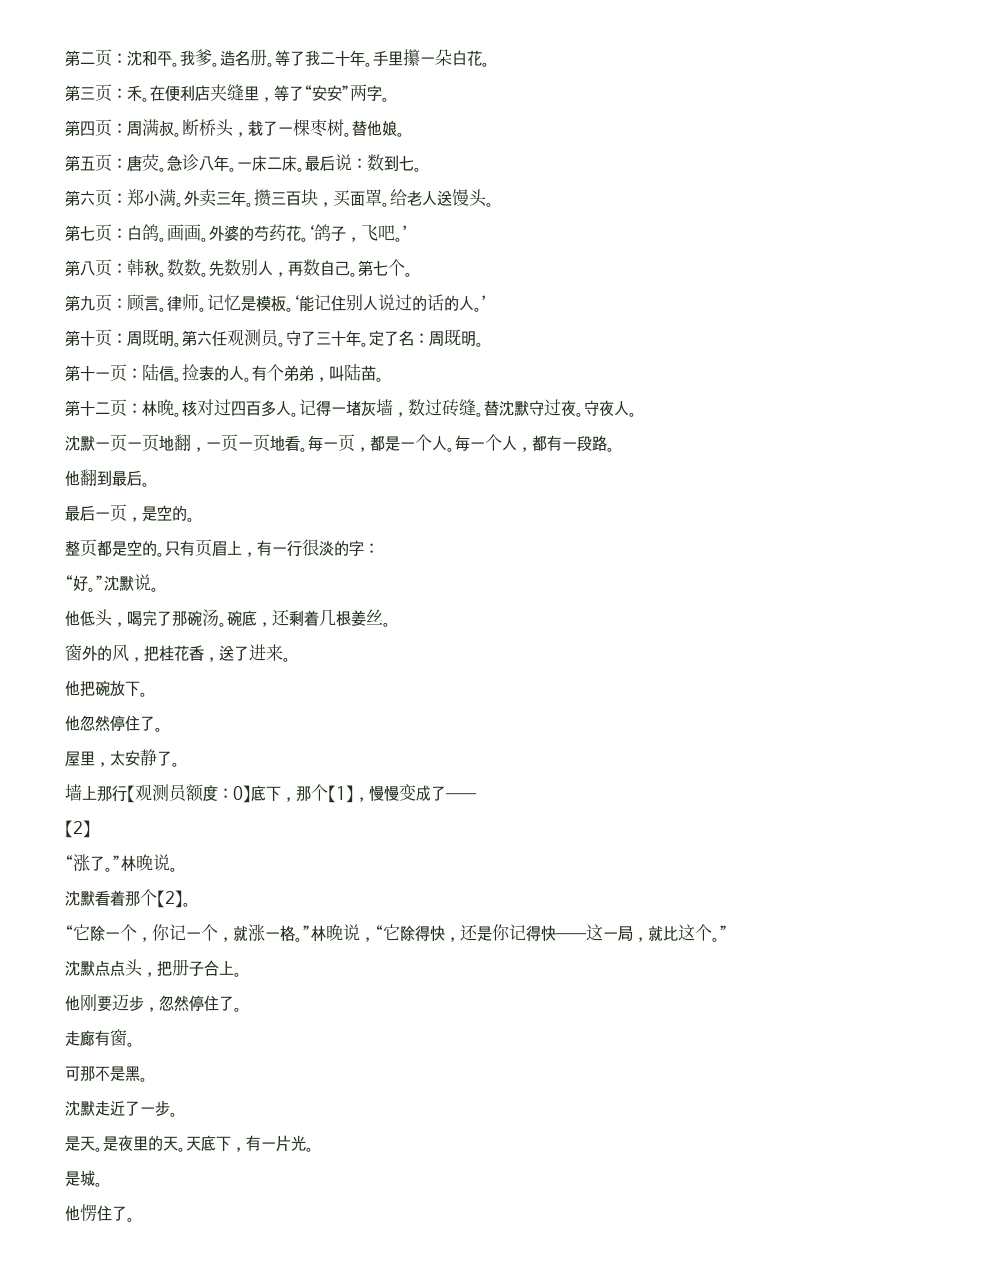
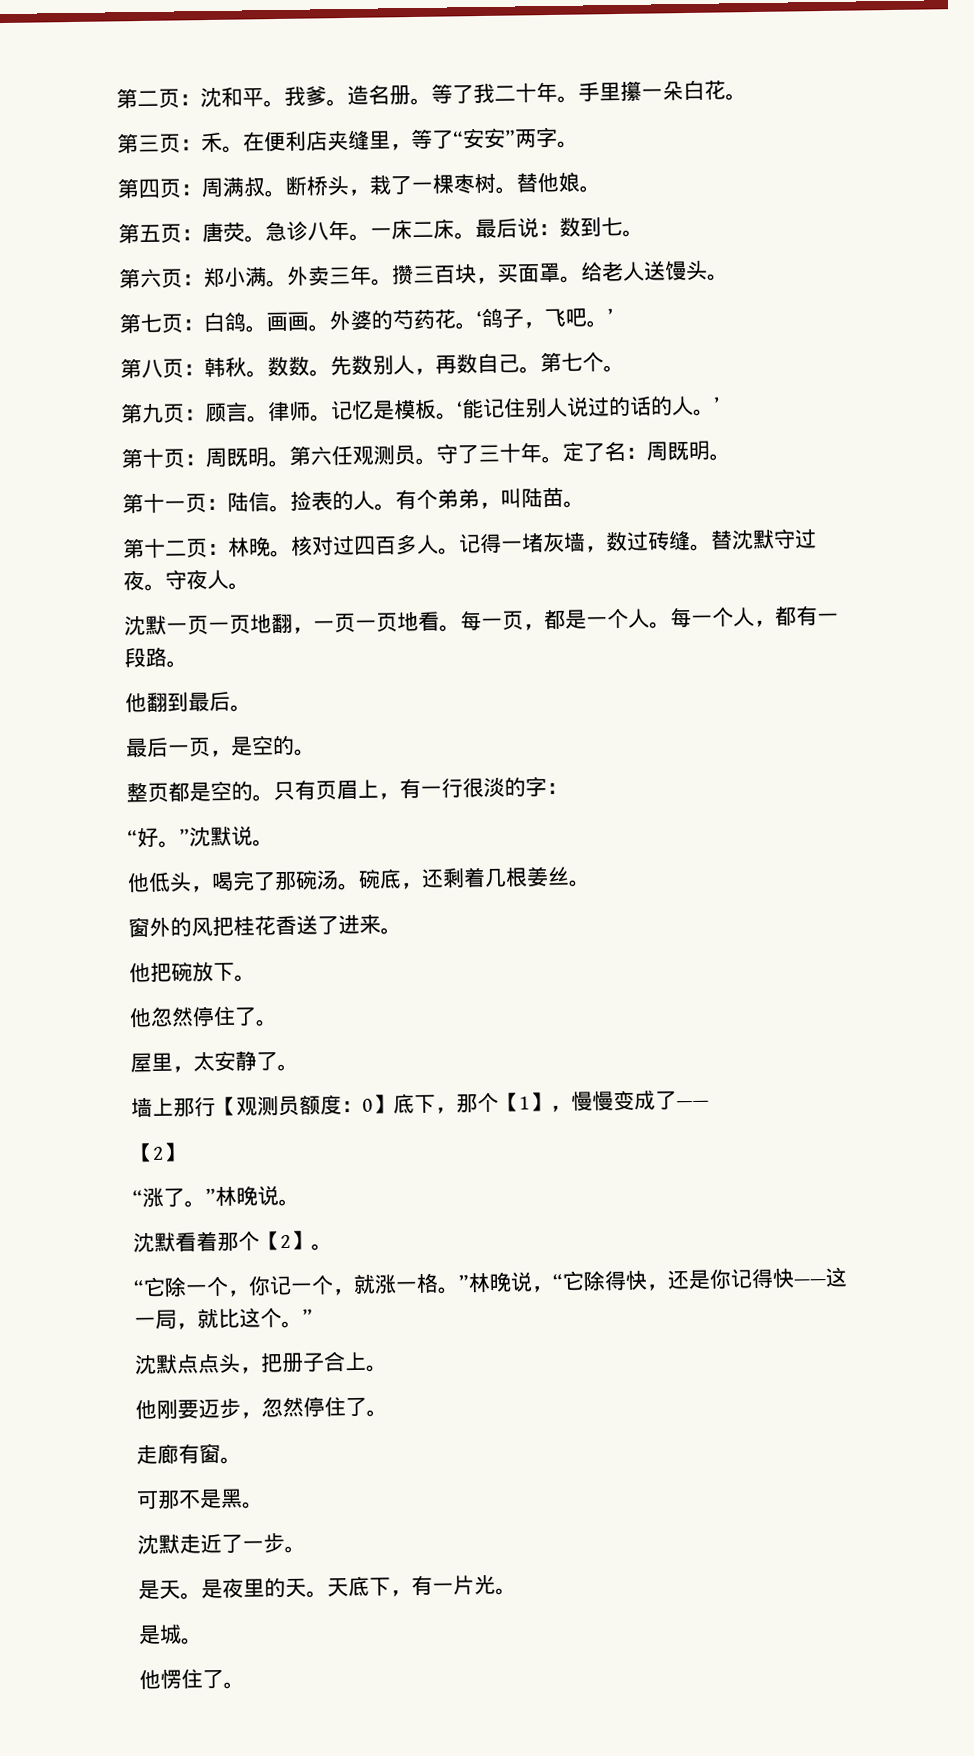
- 窗外的风，把桂花香，送了进来。
+ 窗外的风把桂花香送了进来。

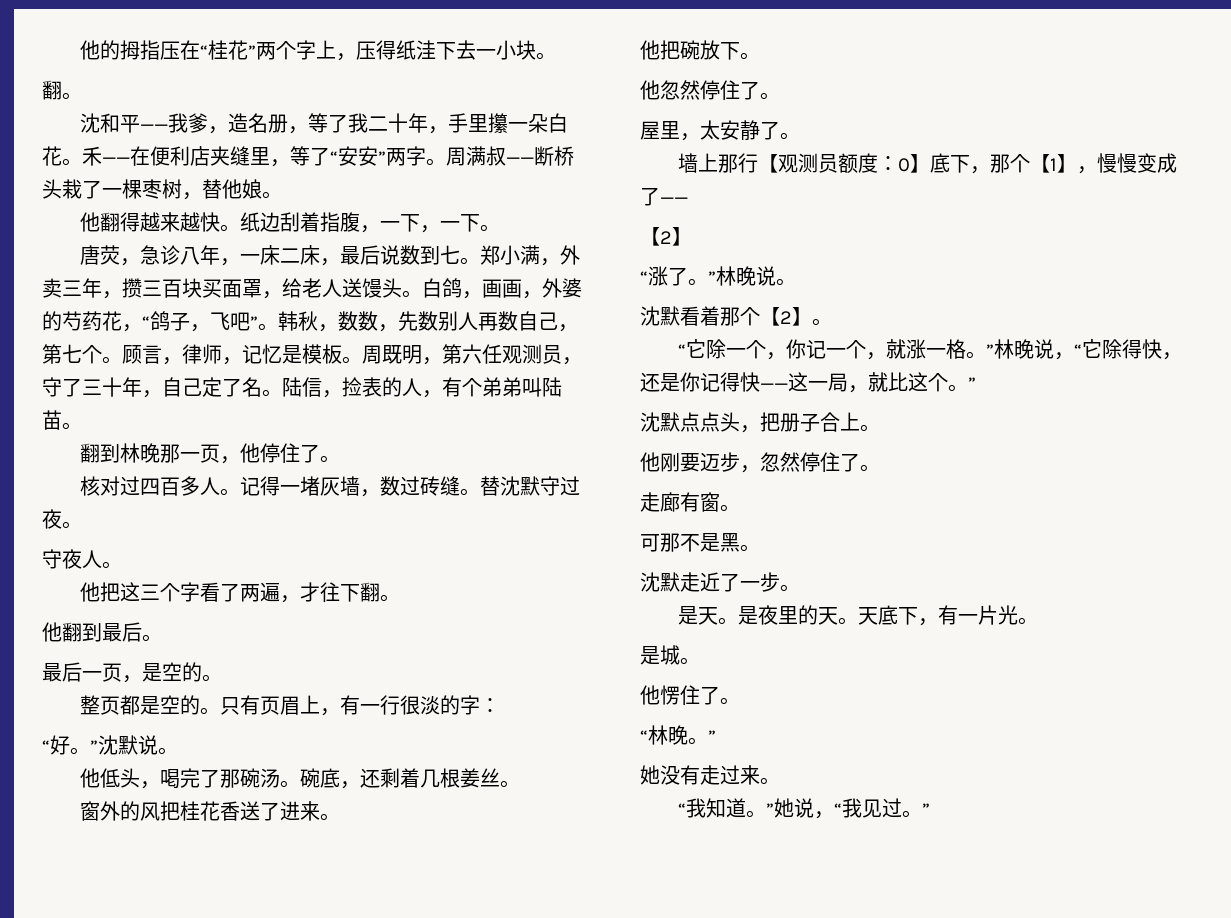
- 第二页：沈和平。我爹。造名册。等了我二十年。手里攥一朵白花。
- 第三页：禾。在便利店夹缝里，等了“安安”两字。
- 第四页：周满叔。断桥头，栽了一棵枣树。替他娘。
+ 他的拇指压在“桂花”两个字上，压得纸洼下去一小块。
+ 翻。
+ 沈和平——我爹，造名册，等了我二十年，手里攥一朵白花。禾——在便利店夹缝里，等了“安安”两字。周满叔——断桥头栽了一棵枣树，替他娘。
- 第五页：唐荧。急诊八年。一床二床。最后说：数到七。
- 第六页：郑小满。外卖三年。攒三百块，买面罩。给老人送馒头。
- 第七页：白鸽。画画。外婆的芍药花。‘鸽子，飞吧。’
- 第八页：韩秋。数数。先数别人，再数自己。第七个。
- 第九页：顾言。律师。记忆是模板。‘能记住别人说过的话的人。’
- 第十页：周既明。第六任观测员。守了三十年。定了名：周既明。
- 第十一页：陆信。捡表的人。有个弟弟，叫陆苗。
+ 他翻得越来越快。纸边刮着指腹，一下，一下。
+ 唐荧，急诊八年，一床二床，最后说数到七。郑小满，外卖三年，攒三百块买面罩，给老人送馒头。白鸽，画画，外婆的芍药花，“鸽子，飞吧”。韩秋，数数，先数别人再数自己，第七个。顾言，律师，记忆是模板。周既明，第六任观测员，守了三十年，自己定了名。陆信，捡表的人，有个弟弟叫陆苗。
- 第十二页：林晚。核对过四百多人。
+ 翻到林晚那一页，他停住了。
+ 核对过四百多人。
- 替沈默守过夜。守夜人。
+ 替沈默守过夜。
+ 守夜人。
- 沈默一页一页地翻，一页一页地看。每一页，都是一个人。每一个人，都有一段路。
+ 他把这三个字看了两遍，才往下翻。
+ “林晚。”
+ 她没有走过来。
+ “我知道。”她说，“我见过。”

